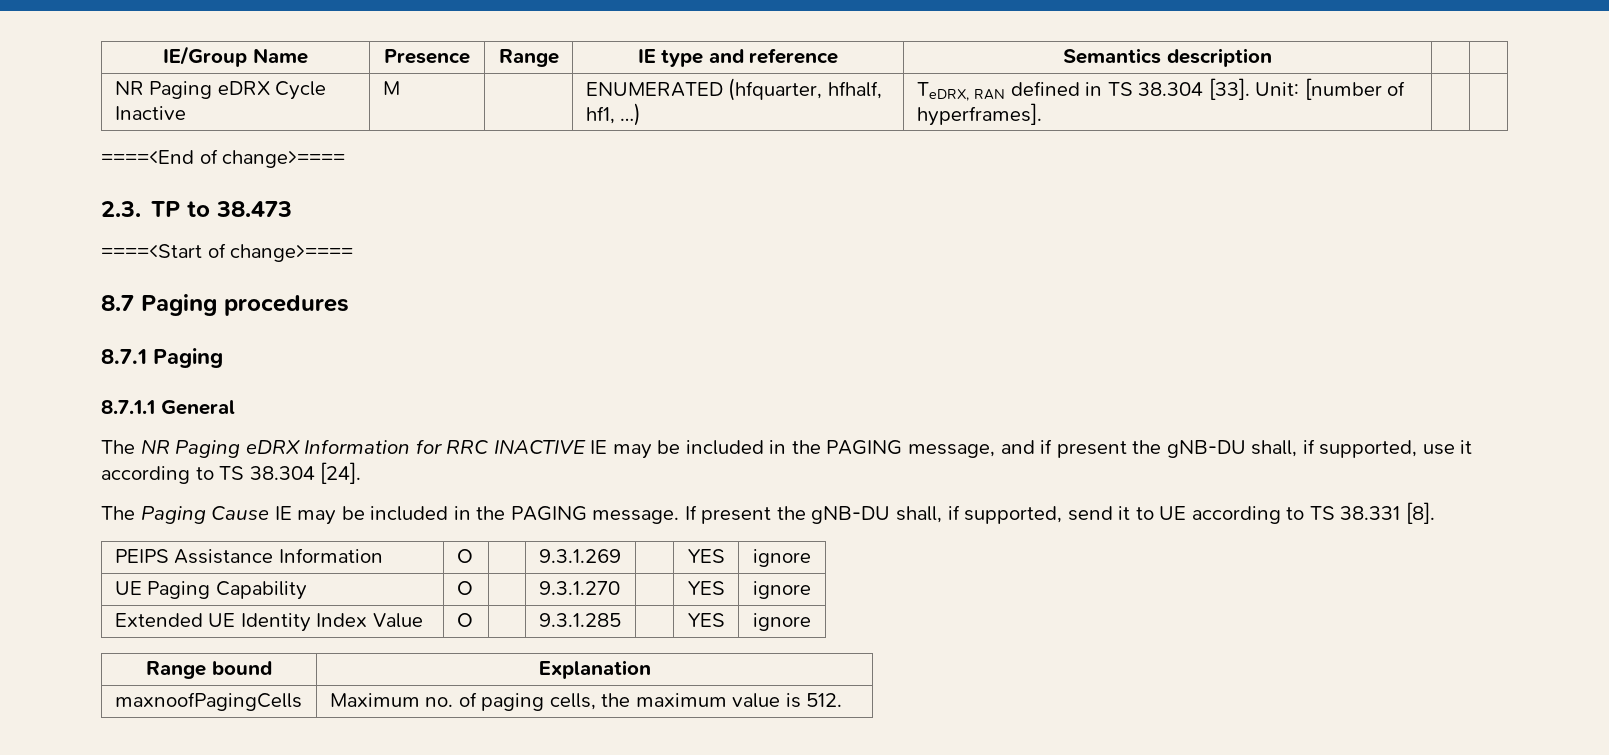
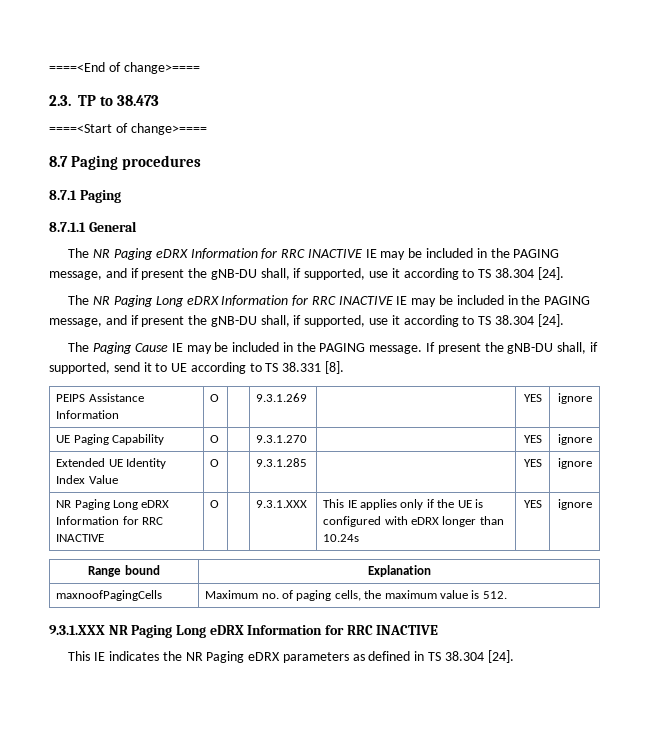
- IE/Group Name | Presence | Range | IE type and reference | Semantics description | |
- NR Paging eDRX Cycle Inactive | M | | ENUMERATED (hfquarter, hfhalf, hf1, …) | TeDRX, RAN defined in TS 38.304 [33]. Unit: [number of hyperframes]. | |
+ The NR Paging Long eDRX Information for RRC INACTIVE IE may be included in the PAGING message, and if present the gNB-DU shall, if supported, use it according to TS 38.304 [24].
+ NR Paging Long eDRX Information for RRC INACTIVE | O | | 9.3.1.XXX | This IE applies only if the UE is configured with eDRX longer than 10.24s | YES | ignore
+ 9.3.1.XXX NR Paging Long eDRX Information for RRC INACTIVE
+ This IE indicates the NR Paging eDRX parameters as defined in TS 38.304 [24].

